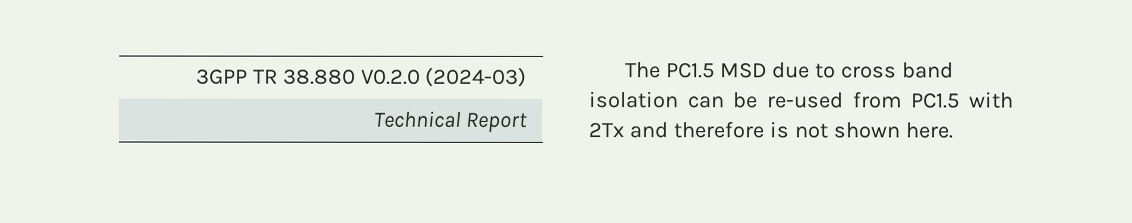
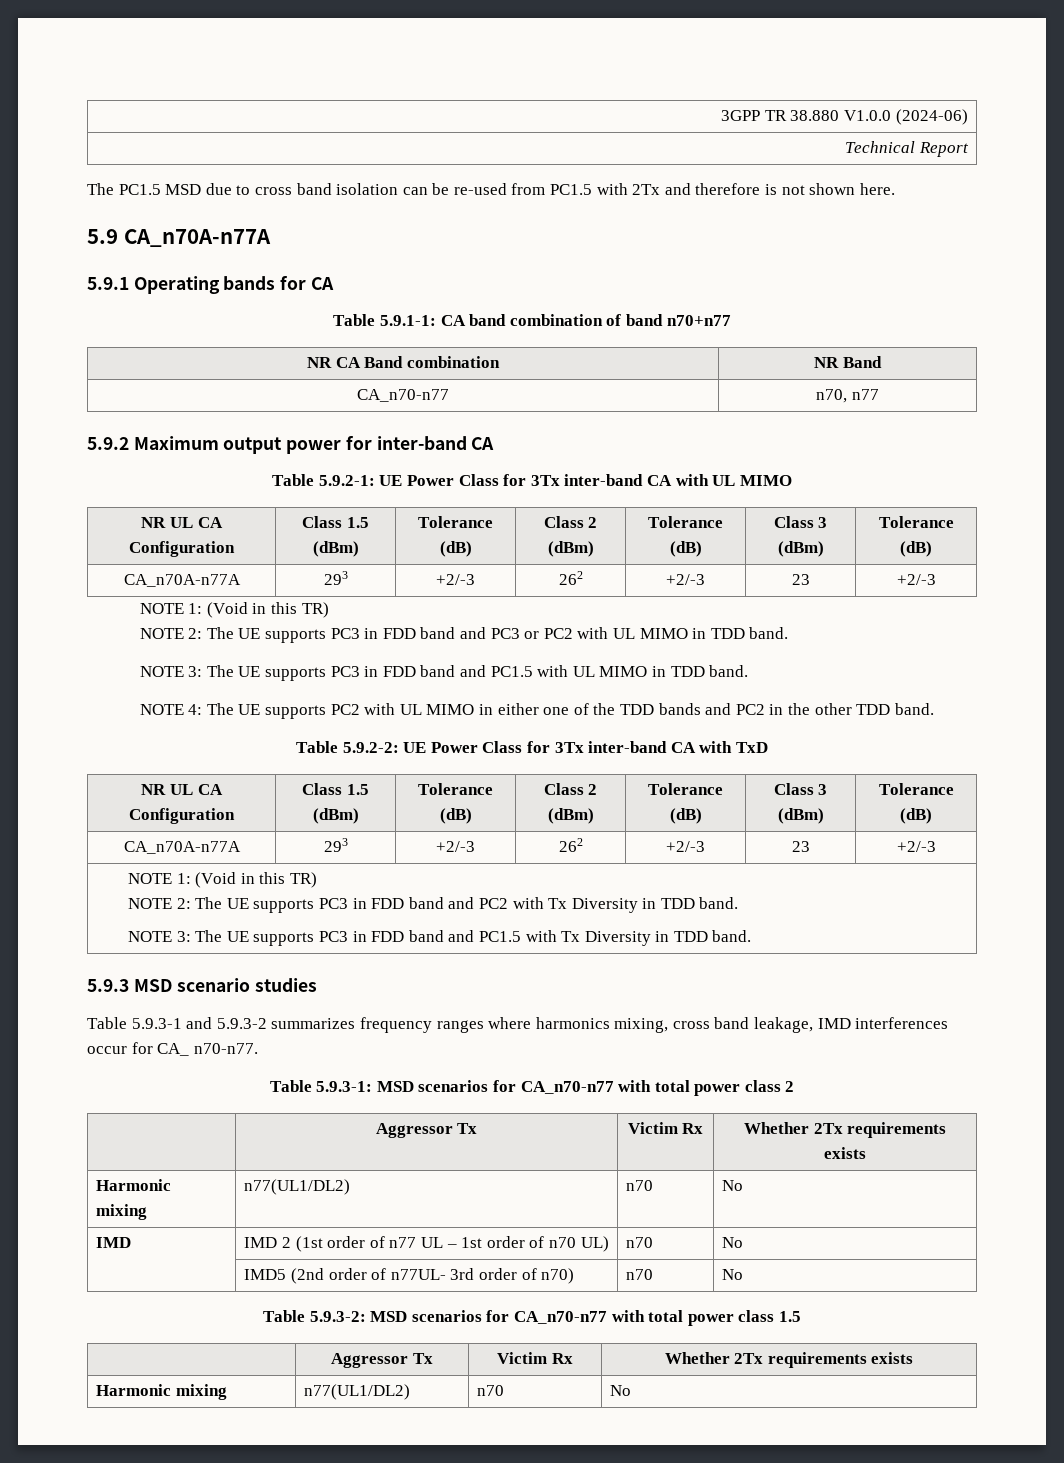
- 3GPP TR 38.880 V0.2.0 (2024-03)
+ 3GPP TR 38.880 V1.0.0 (2024-06)
+ 5.9 CA_n70A-n77A
+ 5.9.1 Operating bands for CA
+ Table 5.9.1-1: CA band combination of band n70+n77
+ NR CA Band combination | NR Band
+ CA_n70-n77 | n70, n77
+ 5.9.2 Maximum output power for inter-band CA
+ Table 5.9.2-1: UE Power Class for 3Tx inter-band CA with UL MIMO
+ NR UL CA Configuration | Class 1.5 (dBm) | Tolerance (dB) | Class 2 (dBm) | Tolerance (dB) | Class 3 (dBm) | Tolerance (dB)
+ CA_n70A-n77A | 293 | +2/-3 | 262 | +2/-3 | 23 | +2/-3
+ NOTE 1: (Void in this TR)
+ NOTE 2: The UE supports PC3 in FDD band and PC3 or PC2 with UL MIMO in TDD band.
+ NOTE 3: The UE supports PC3 in FDD band and PC1.5 with UL MIMO in TDD band.
+ NOTE 4: The UE supports PC2 with UL MIMO in either one of the TDD bands and PC2 in the other TDD band.
+ Table 5.9.2-2: UE Power Class for 3Tx inter-band CA with TxD
+ NR UL CA Configuration | Class 1.5 (dBm) | Tolerance (dB) | Class 2 (dBm) | Tolerance (dB) | Class 3 (dBm) | Tolerance (dB)
+ CA_n70A-n77A | 293 | +2/-3 | 262 | +2/-3 | 23 | +2/-3
+ NOTE 1: (Void in this TR)
+ NOTE 2: The UE supports PC3 in FDD band and PC2 with Tx Diversity in TDD band.
+ NOTE 3: The UE supports PC3 in FDD band and PC1.5 with Tx Diversity in TDD band.
+ 5.9.3 MSD scenario studies
+ Table 5.9.3-1 and 5.9.3-2 summarizes frequency ranges where harmonics mixing, cross band leakage, IMD interferences occur for CA_ n70-n77.
+ Table 5.9.3-1: MSD scenarios for CA_n70-n77 with total power class 2
+ | Aggressor Tx | Victim Rx | Whether 2Tx requirements exists
+ Harmonic mixing | n77(UL1/DL2) | n70 | No
+ IMD | IMD 2 (1st order of n77 UL – 1st order of n70 UL) | n70 | No
+ | IMD5 (2nd order of n77UL- 3rd order of n70) | n70 | No
+ Table 5.9.3-2: MSD scenarios for CA_n70-n77 with total power class 1.5
+ | Aggressor Tx | Victim Rx | Whether 2Tx requirements exists
+ Harmonic mixing | n77(UL1/DL2) | n70 | No

